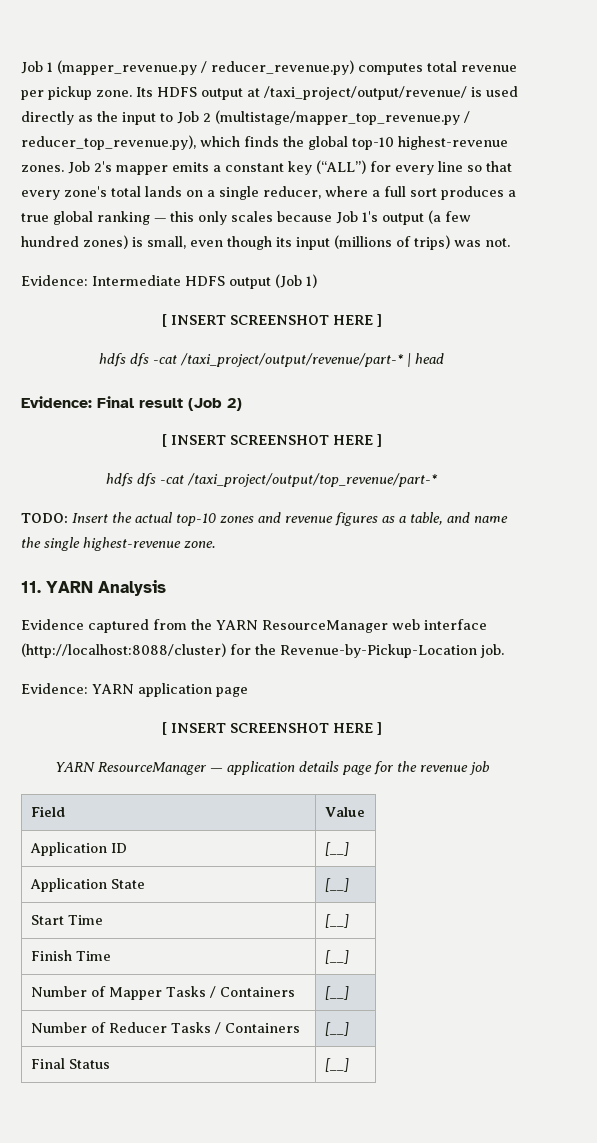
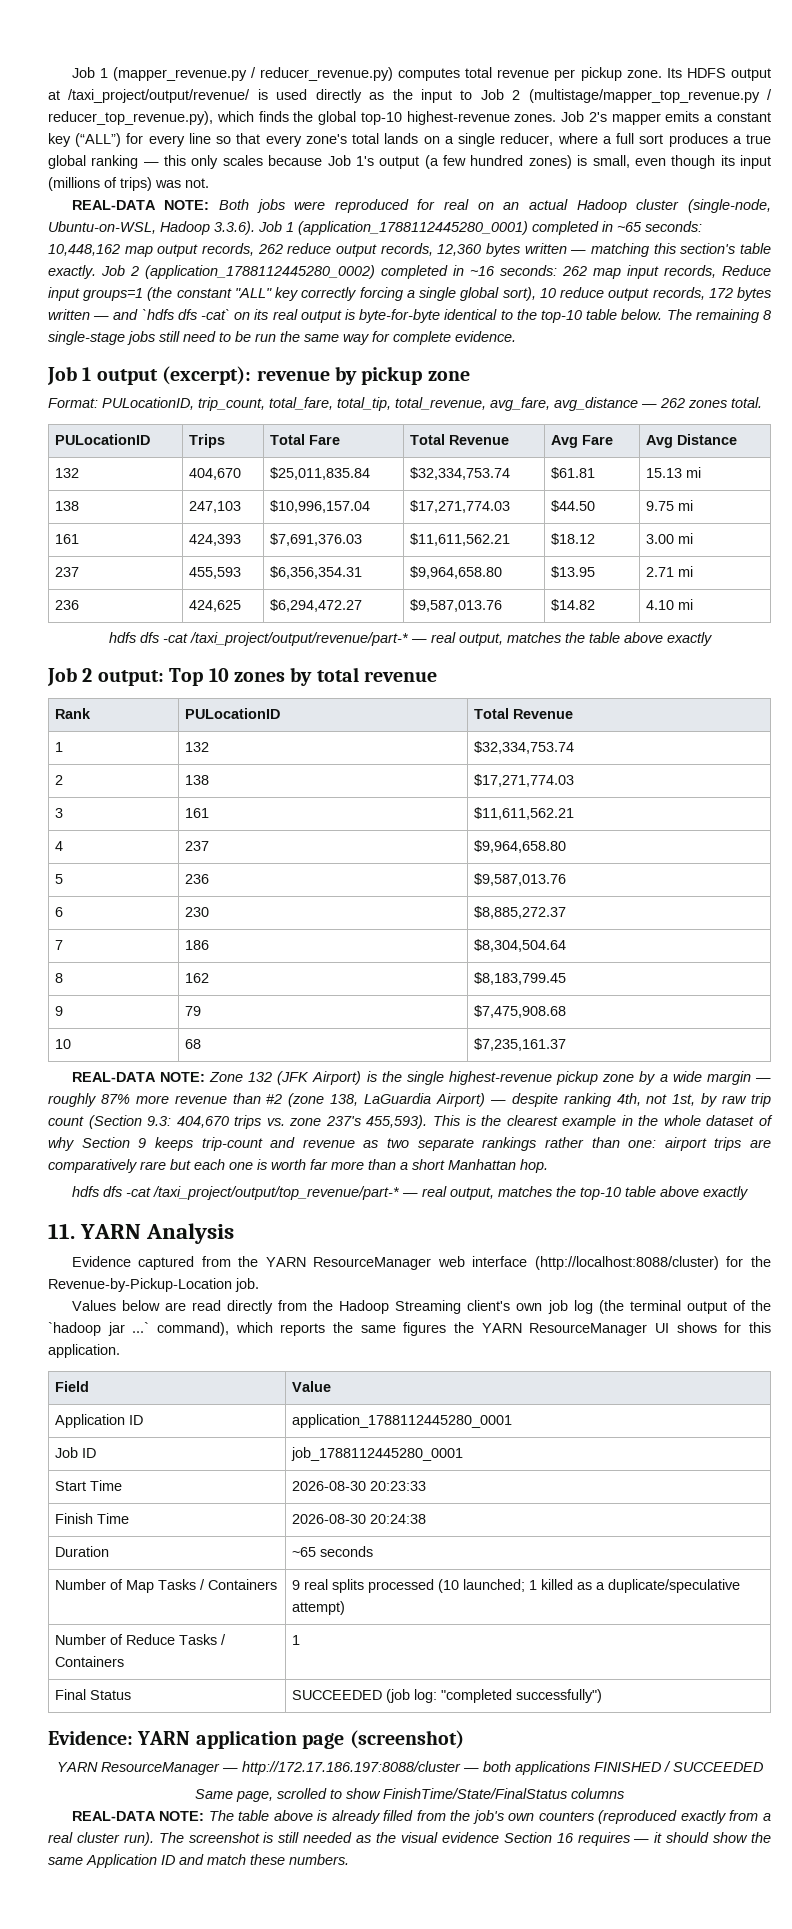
- Evidence: Intermediate HDFS output (Job 1)
- [ INSERT SCREENSHOT HERE ]
- hdfs dfs -cat /taxi_project/output/revenue/part-* | head
- Evidence: Final result (Job 2)
- [ INSERT SCREENSHOT HERE ]
- hdfs dfs -cat /taxi_project/output/top_revenue/part-*
- TODO: Insert the actual top-10 zones and revenue figures as a table, and name the single highest-revenue zone.
+ REAL-DATA NOTE: Both jobs were reproduced for real on an actual Hadoop cluster (single-node, Ubuntu-on-WSL, Hadoop 3.3.6). Job 1 (application_1788112445280_0001) completed in ~65 seconds: 10,448,162 map output records, 262 reduce output records, 12,360 bytes written — matching this section's table exactly. Job 2 (application_1788112445280_0002) completed in ~16 seconds: 262 map input records, Reduce input groups=1 (the constant "ALL" key correctly forcing a single global sort), 10 reduce output records, 172 bytes written — and `hdfs dfs -cat` on its real output is byte-for-byte identical to the top-10 table below. The remaining 8 single-stage jobs still need to be run the same way for complete evidence.
+ Job 1 output (excerpt): revenue by pickup zone
+ Format: PULocationID, trip_count, total_fare, total_tip, total_revenue, avg_fare, avg_distance — 262 zones total.
+ PULocationID | Trips | Total Fare | Total Revenue | Avg Fare | Avg Distance
+ 132 | 404,670 | $25,011,835.84 | $32,334,753.74 | $61.81 | 15.13 mi
+ 138 | 247,103 | $10,996,157.04 | $17,271,774.03 | $44.50 | 9.75 mi
+ 161 | 424,393 | $7,691,376.03 | $11,611,562.21 | $18.12 | 3.00 mi
+ 237 | 455,593 | $6,356,354.31 | $9,964,658.80 | $13.95 | 2.71 mi
+ 236 | 424,625 | $6,294,472.27 | $9,587,013.76 | $14.82 | 4.10 mi
+ hdfs dfs -cat /taxi_project/output/revenue/part-* — real output, matches the table above exactly
+ Job 2 output: Top 10 zones by total revenue
+ Rank | PULocationID | Total Revenue
+ 1 | 132 | $32,334,753.74
+ 2 | 138 | $17,271,774.03
+ 3 | 161 | $11,611,562.21
+ 4 | 237 | $9,964,658.80
+ 5 | 236 | $9,587,013.76
+ 6 | 230 | $8,885,272.37
+ 7 | 186 | $8,304,504.64
+ 8 | 162 | $8,183,799.45
+ 9 | 79 | $7,475,908.68
+ 10 | 68 | $7,235,161.37
+ REAL-DATA NOTE: Zone 132 (JFK Airport) is the single highest-revenue pickup zone by a wide margin — roughly 87% more revenue than #2 (zone 138, LaGuardia Airport) — despite ranking 4th, not 1st, by raw trip count (Section 9.3: 404,670 trips vs. zone 237's 455,593). This is the clearest example in the whole dataset of why Section 9 keeps trip-count and revenue as two separate rankings rather than one: airport trips are comparatively rare but each one is worth far more than a short Manhattan hop.
+ hdfs dfs -cat /taxi_project/output/top_revenue/part-* — real output, matches the top-10 table above exactly
- Evidence: YARN application page
- [ INSERT SCREENSHOT HERE ]
- YARN ResourceManager — application details page for the revenue job
+ Values below are read directly from the Hadoop Streaming client's own job log (the terminal output of the `hadoop jar ...` command), which reports the same figures the YARN ResourceManager UI shows for this application.
- Application ID | [__]
- Application State | [__]
+ Application ID | application_1788112445280_0001
+ Job ID | job_1788112445280_0001
- Start Time | [__]
+ Start Time | 2026-08-30 20:23:33
- Finish Time | [__]
- Number of Mapper Tasks / Containers | [__]
- Number of Reducer Tasks / Containers | [__]
+ Finish Time | 2026-08-30 20:24:38
+ Duration | ~65 seconds
+ Number of Map Tasks / Containers | 9 real splits processed (10 launched; 1 killed as a duplicate/speculative attempt)
+ Number of Reduce Tasks / Containers | 1
- Final Status | [__]
+ Final Status | SUCCEEDED (job log: "completed successfully")
+ Evidence: YARN application page (screenshot)
+ YARN ResourceManager — http://172.17.186.197:8088/cluster — both applications FINISHED / SUCCEEDED
+ Same page, scrolled to show FinishTime/State/FinalStatus columns
+ REAL-DATA NOTE: The table above is already filled from the job's own counters (reproduced exactly from a real cluster run). The screenshot is still needed as the visual evidence Section 16 requires — it should show the same Application ID and match these numbers.

